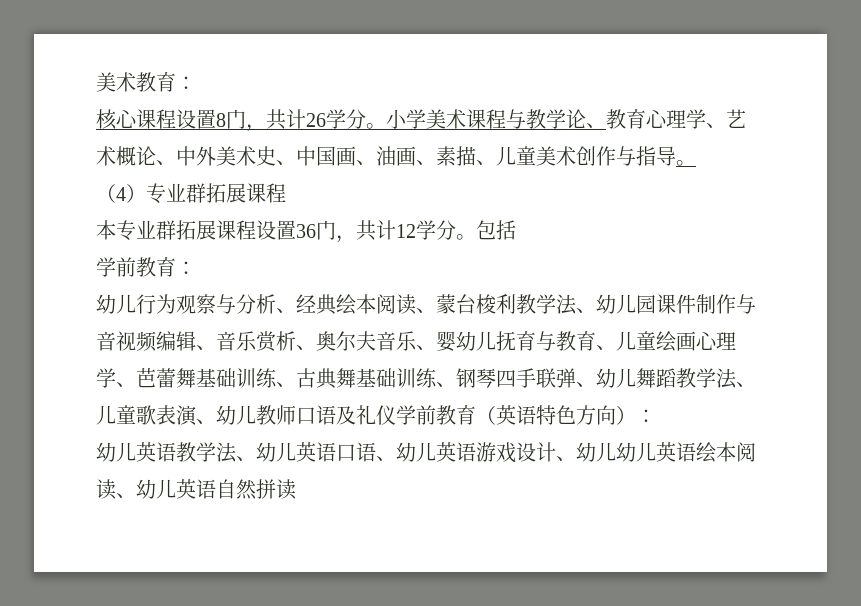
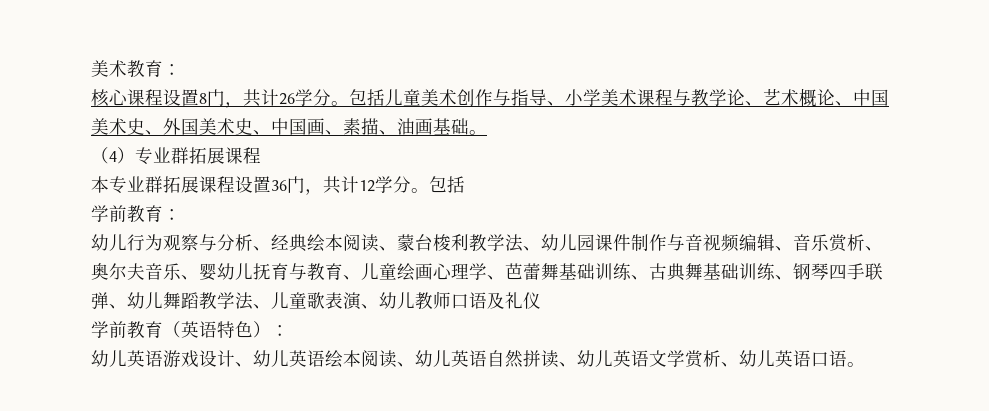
- 小学美术课程与教学论、教育心理学、艺术概论、中外美术史、中国画、油画、素描、儿童美术创作与指导。
+ 包括儿童美术创作与指导、小学美术课程与教学论、艺术概论、中国美术史、外国美术史、中国画、素描、油画基础。
- 幼儿行为观察与分析、经典绘本阅读、蒙台梭利教学法、幼儿园课件制作与音视频编辑、音乐赏析、奥尔夫音乐、婴幼儿抚育与教育、儿童绘画心理学、芭蕾舞基础训练、古典舞基础训练、钢琴四手联弹、幼儿舞蹈教学法、儿童歌表演、幼儿教师口语及礼仪学前教育（英语特色方向）：
+ 幼儿行为观察与分析、经典绘本阅读、蒙台梭利教学法、幼儿园课件制作与音视频编辑、音乐赏析、奥尔夫音乐、婴幼儿抚育与教育、儿童绘画心理学、芭蕾舞基础训练、古典舞基础训练、钢琴四手联弹、幼儿舞蹈教学法、儿童歌表演、幼儿教师口语及礼仪
+ 学前教育（英语特色）：
- 幼儿英语教学法、幼儿英语口语、幼儿英语游戏设计、幼儿幼儿英语绘本阅读、幼儿英语自然拼读
+ 幼儿英语游戏设计、幼儿英语绘本阅读、幼儿英语自然拼读、幼儿英语文学赏析、幼儿英语口语。

